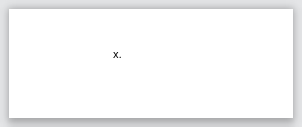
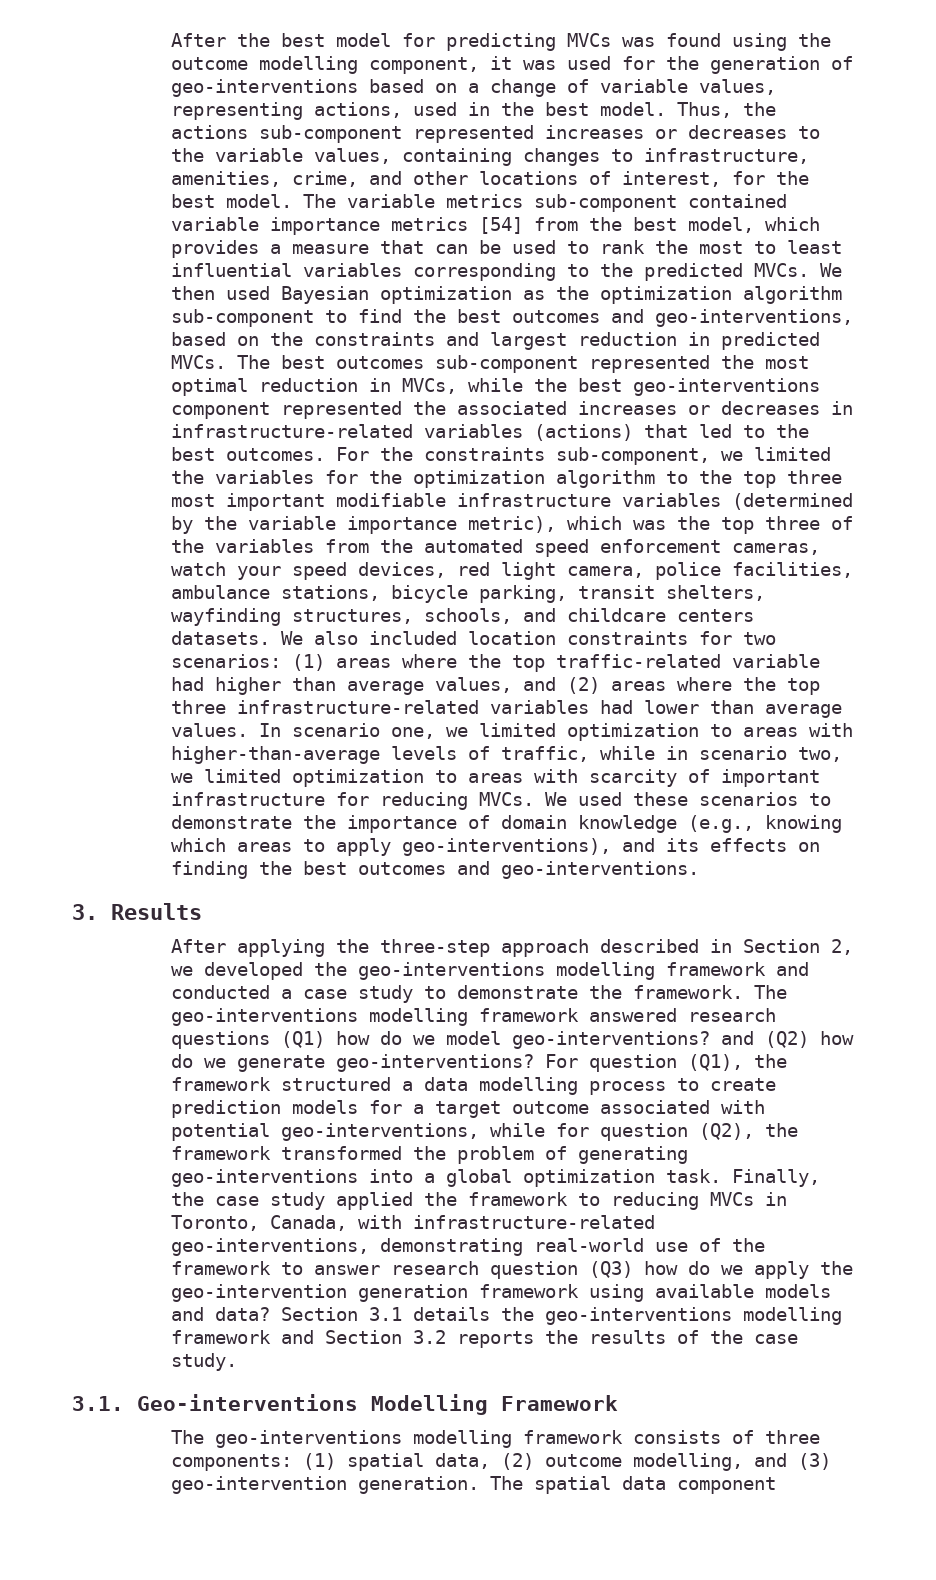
- x.
+ After the best model for predicting MVCs was found using the outcome modelling component, it was used for the generation of geo-interventions based on a change of variable values, representing actions, used in the best model. Thus, the actions sub-component represented increases or decreases to the variable values, containing changes to infrastructure, amenities, crime, and other locations of interest, for the best model. The variable metrics sub-component contained variable importance metrics [54] from the best model, which provides a measure that can be used to rank the most to least influential variables corresponding to the predicted MVCs. We then used Bayesian optimization as the optimization algorithm sub-component to find the best outcomes and geo-interventions, based on the constraints and largest reduction in predicted MVCs. The best outcomes sub-component represented the most optimal reduction in MVCs, while the best geo-interventions component represented the associated increases or decreases in infrastructure-related variables (actions) that led to the best outcomes. For the constraints sub-component, we limited the variables for the optimization algorithm to the top three most important modifiable infrastructure variables (determined by the variable importance metric), which was the top three of the variables from the automated speed enforcement cameras, watch your speed devices, red light camera, police facilities, ambulance stations, bicycle parking, transit shelters, wayfinding structures, schools, and childcare centers datasets. We also included location constraints for two scenarios: (1) areas where the top traffic-related variable had higher than average values, and (2) areas where the top three infrastructure-related variables had lower than average values. In scenario one, we limited optimization to areas with higher-than-average levels of traffic, while in scenario two, we limited optimization to areas with scarcity of important infrastructure for reducing MVCs. We used these scenarios to demonstrate the importance of domain knowledge (e.g., knowing which areas to apply geo-interventions), and its effects on finding the best outcomes and geo-interventions.
+ 3. Results
+ After applying the three-step approach described in Section 2, we developed the geo-interventions modelling framework and conducted a case study to demonstrate the framework. The geo-interventions modelling framework answered research questions (Q1) how do we model geo-interventions? and (Q2) how do we generate geo-interventions? For question (Q1), the framework structured a data modelling process to create prediction models for a target outcome associated with potential geo-interventions, while for question (Q2), the framework transformed the problem of generating geo-interventions into a global optimization task. Finally, the case study applied the framework to reducing MVCs in Toronto, Canada, with infrastructure-related geo-interventions, demonstrating real-world use of the framework to answer research question (Q3) how do we apply the geo-intervention generation framework using available models and data? Section 3.1 details the geo-interventions modelling framework and Section 3.2 reports the results of the case study.
+ 3.1. Geo-interventions Modelling Framework
+ The geo-interventions modelling framework consists of three components: (1) spatial data, (2) outcome modelling, and (3) geo-intervention generation. The spatial data component

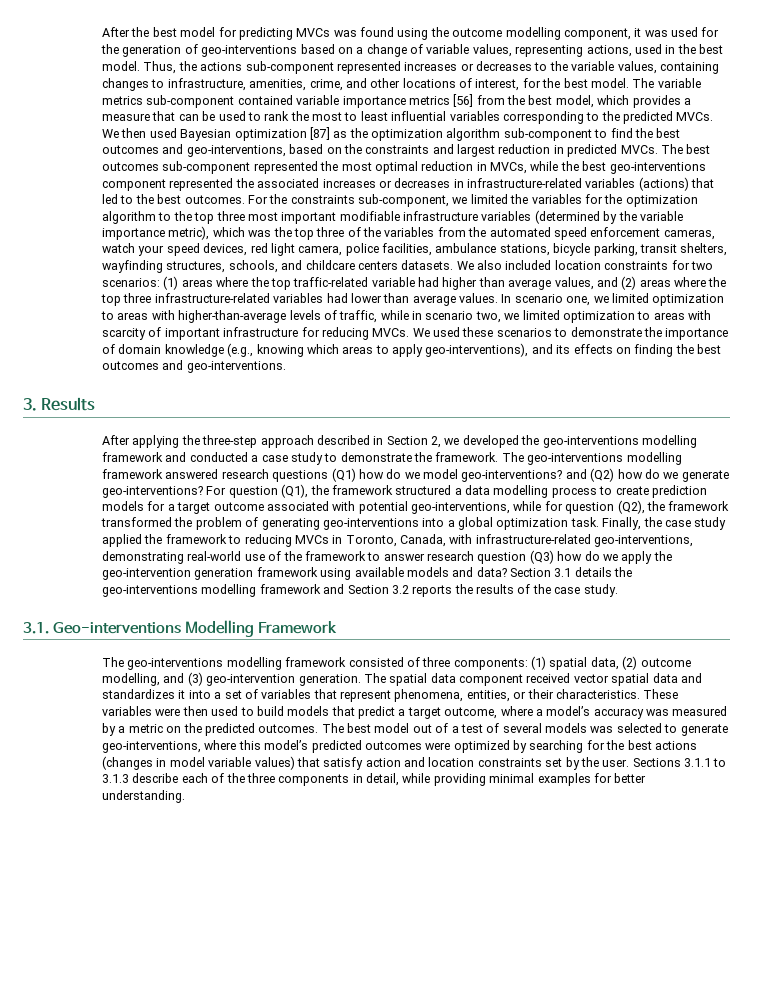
- The variable metrics sub-component contained variable importance metrics [54] from the best model, which provides a measure that can be used to rank the most to least influential variables corresponding to the predicted MVCs.
+ The variable metrics sub-component contained variable importance metrics [56] from the best model, which provides a measure that can be used to rank the most to least influential variables corresponding to the predicted MVCs.
- We then used Bayesian optimization as the optimization algorithm sub-component to find the best outcomes and geo-interventions, based on the constraints and largest reduction in predicted MVCs.
+ We then used Bayesian optimization [87] as the optimization algorithm sub-component to find the best outcomes and geo-interventions, based on the constraints and largest reduction in predicted MVCs.
- The geo-interventions modelling framework consists of three components: (1) spatial data, (2) outcome modelling, and (3) geo-intervention generation.
+ The geo-interventions modelling framework consisted of three components: (1) spatial data, (2) outcome modelling, and (3) geo-intervention generation.
- The spatial data component
+ The spatial data component received vector spatial data and standardizes it into a set of variables that represent phenomena, entities, or their characteristics. These variables were then used to build models that predict a target outcome, where a model’s accuracy was measured by a metric on the predicted outcomes. The best model out of a test of several models was selected to generate geo-interventions, where this model’s predicted outcomes were optimized by searching for the best actions (changes in model variable values) that satisfy action and location constraints set by the user. Sections 3.1.1 to 3.1.3 describe each of the three components in detail, while providing minimal examples for better understanding.

